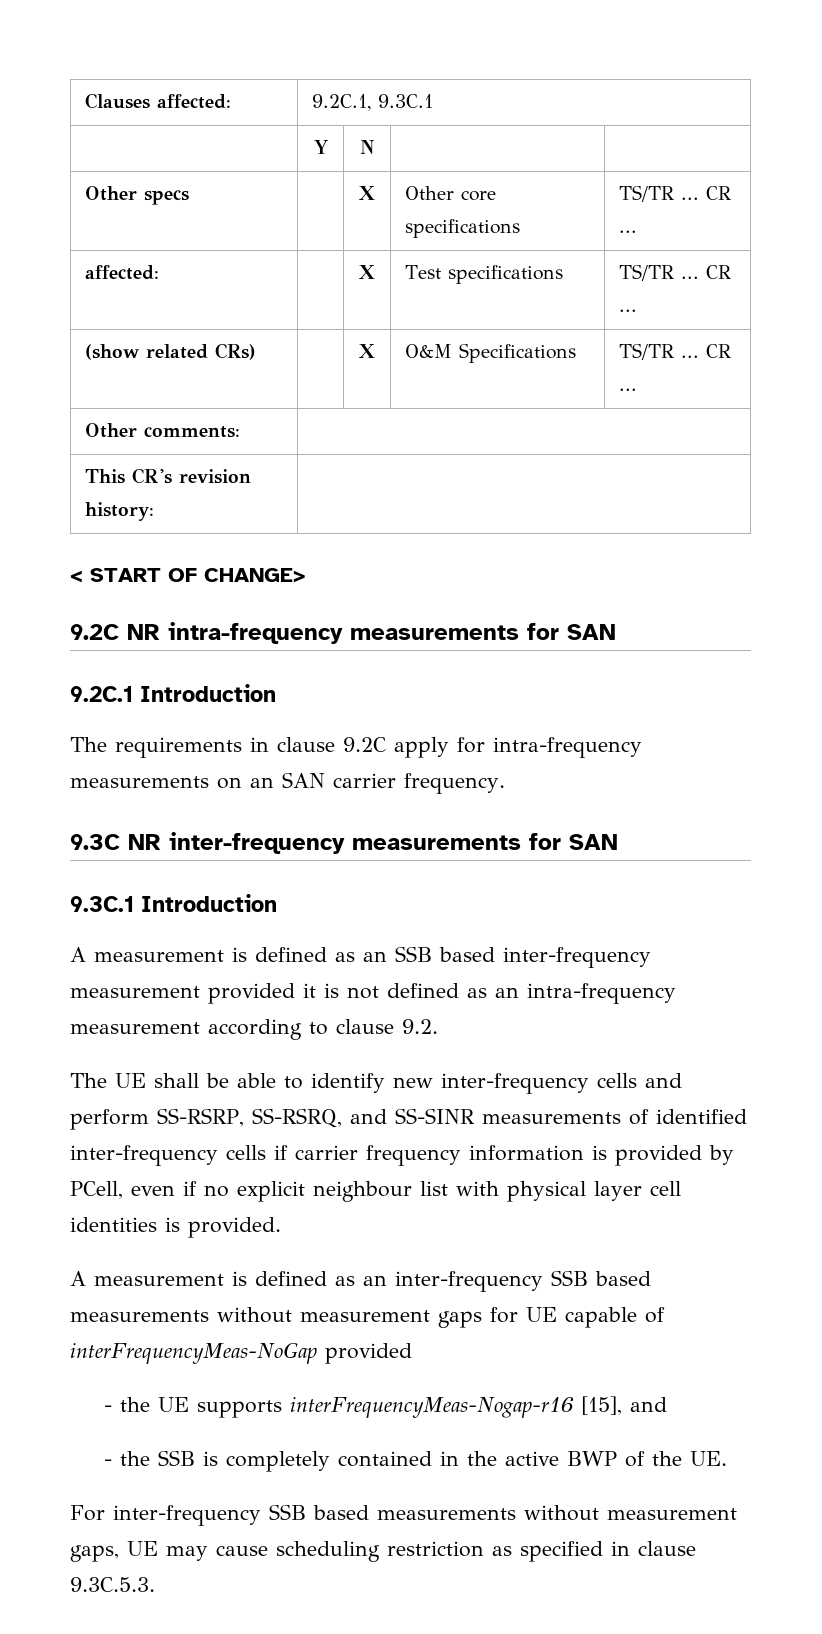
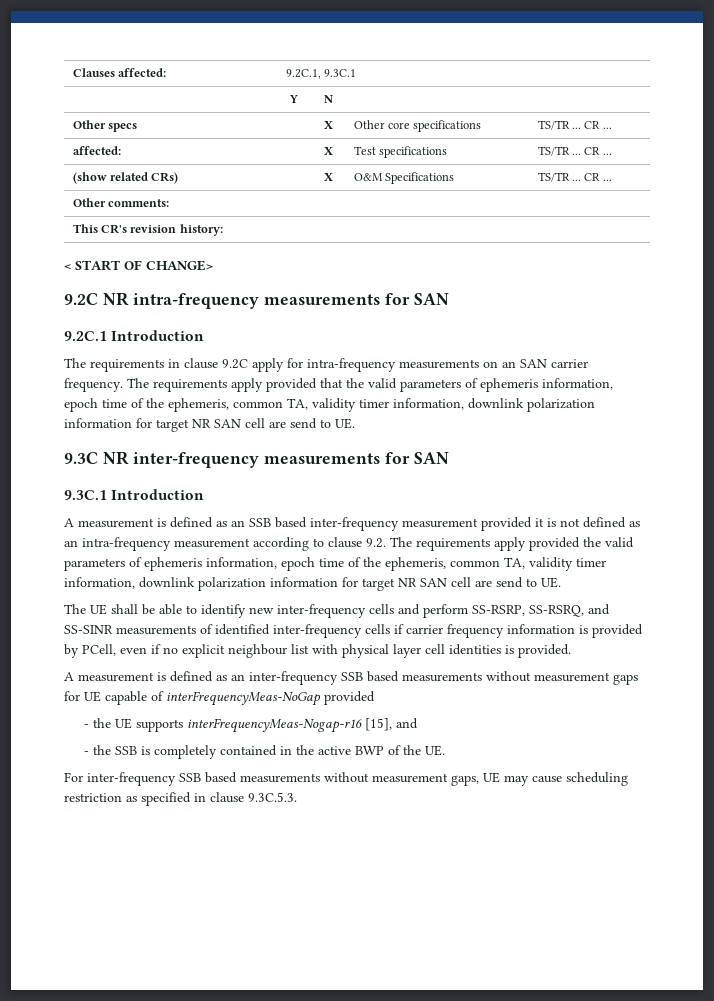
+ The requirements apply provided that the valid parameters of ephemeris information, epoch time of the ephemeris, common TA, validity timer information, downlink polarization information for target NR SAN cell are send to UE.
- A measurement is defined as an SSB based inter-frequency measurement provided it is not defined as an intra-frequency measurement according to clause 9.2.
+ A measurement is defined as an SSB based inter-frequency measurement provided it is not defined as an intra-frequency measurement according to clause 9.2. The requirements apply provided the valid parameters of ephemeris information, epoch time of the ephemeris, common TA, validity timer information, downlink polarization information for target NR SAN cell are send to UE.

